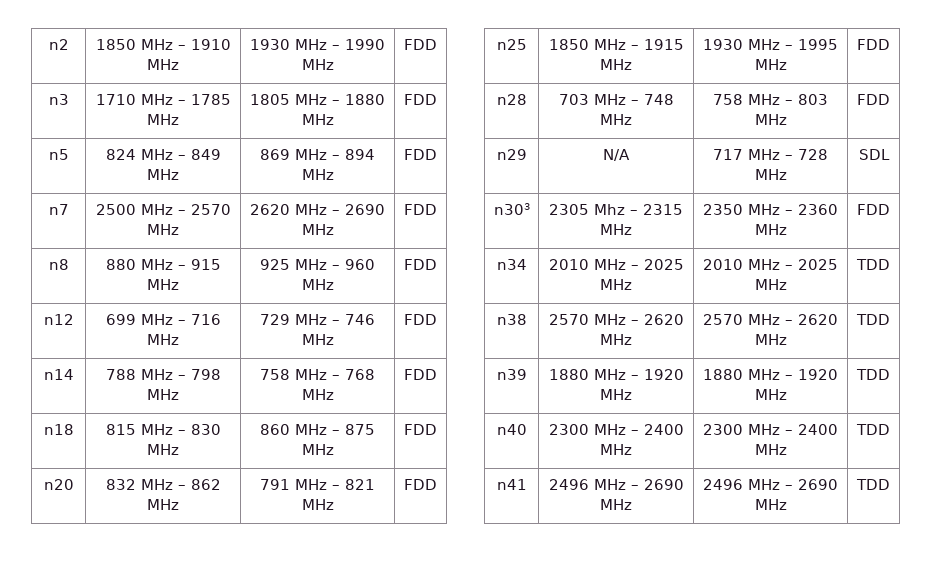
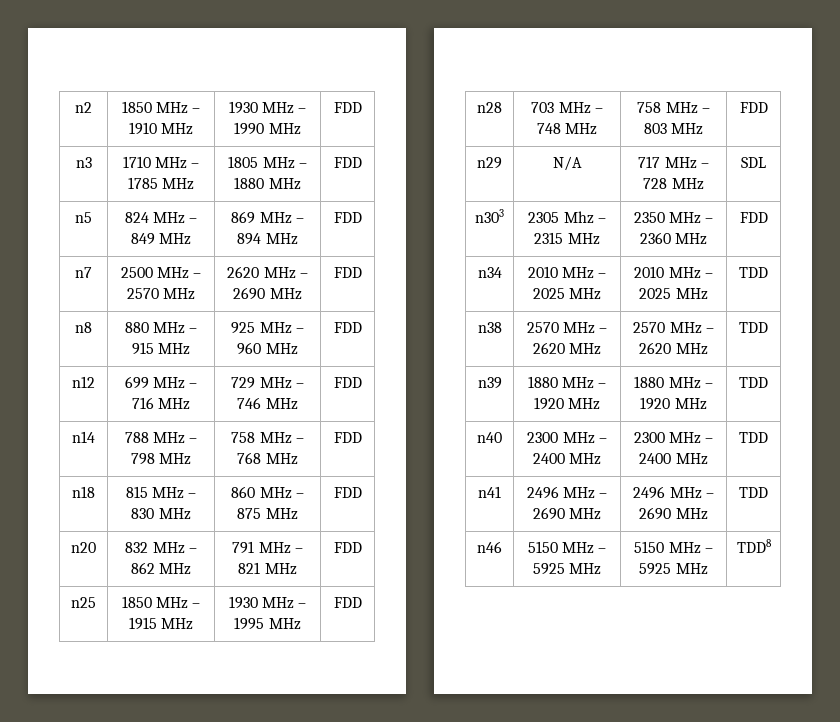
+ n46 | 5150 MHz – 5925 MHz | 5150 MHz – 5925 MHz | TDD8

